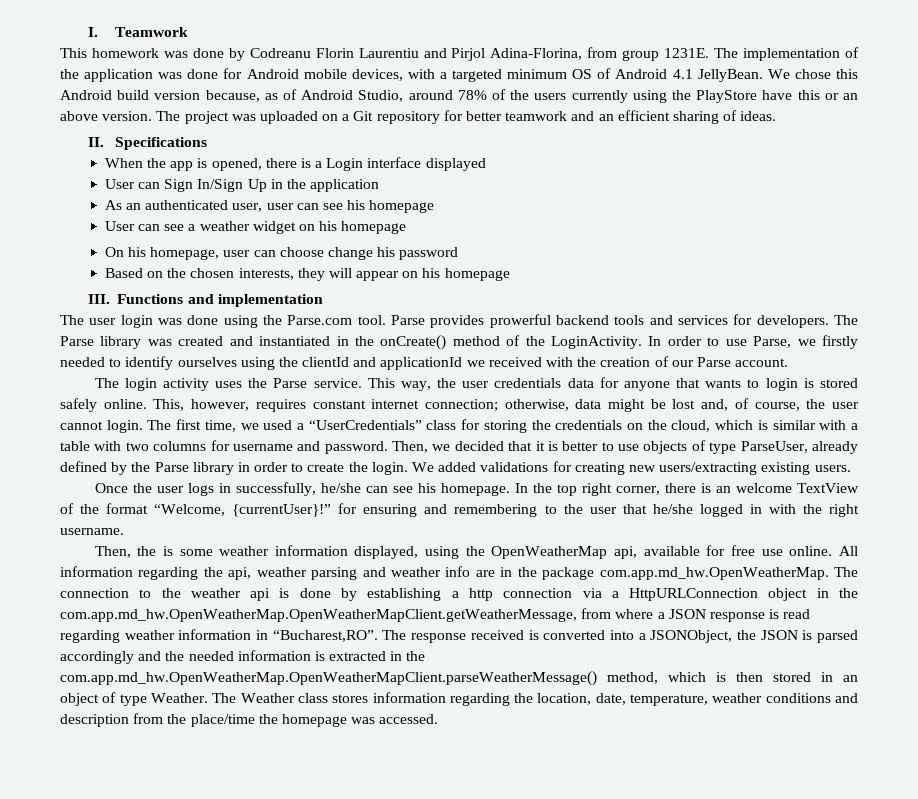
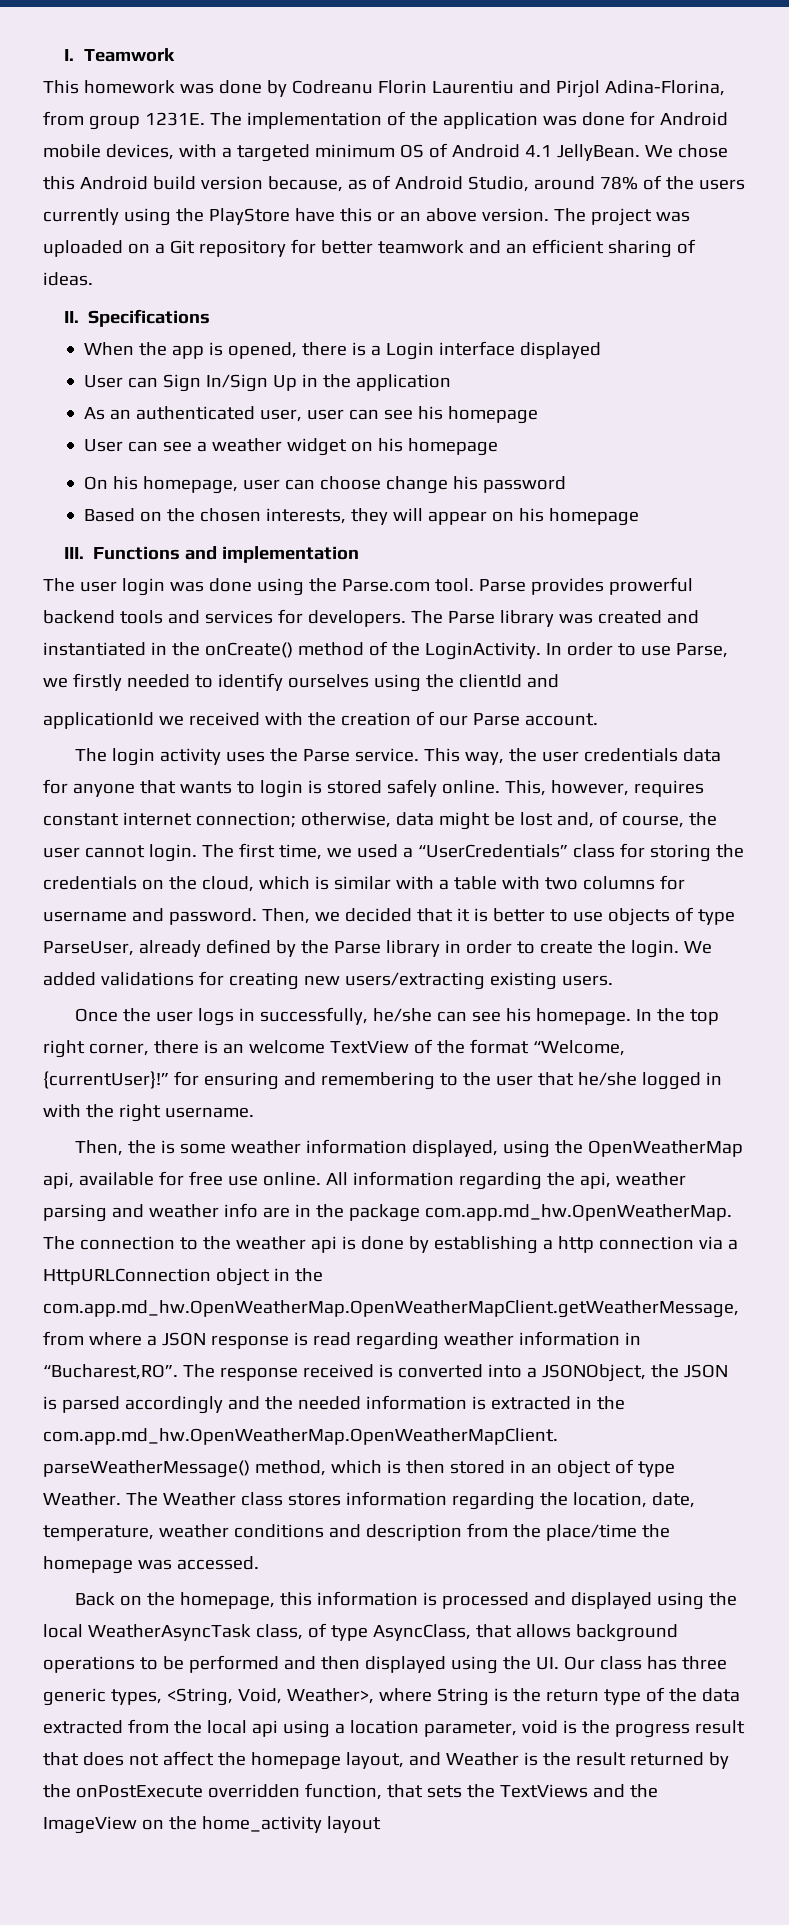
- In order to use Parse, we firstly needed to identify ourselves using the clientId and applicationId we received with the creation of our Parse account.
+ In order to use Parse, we firstly needed to identify ourselves using the clientId and
+ applicationId we received with the creation of our Parse account.
+ Back on the homepage, this information is processed and displayed using the local WeatherAsyncTask class, of type AsyncClass, that allows background operations to be performed and then displayed using the UI. Our class has three generic types, <String, Void, Weather>, where String is the return type of the data extracted from the local api using a location parameter, void is the progress result that does not affect the homepage layout, and Weather is the result returned by the onPostExecute overridden function, that sets the TextViews and the ImageView on the home_activity layout

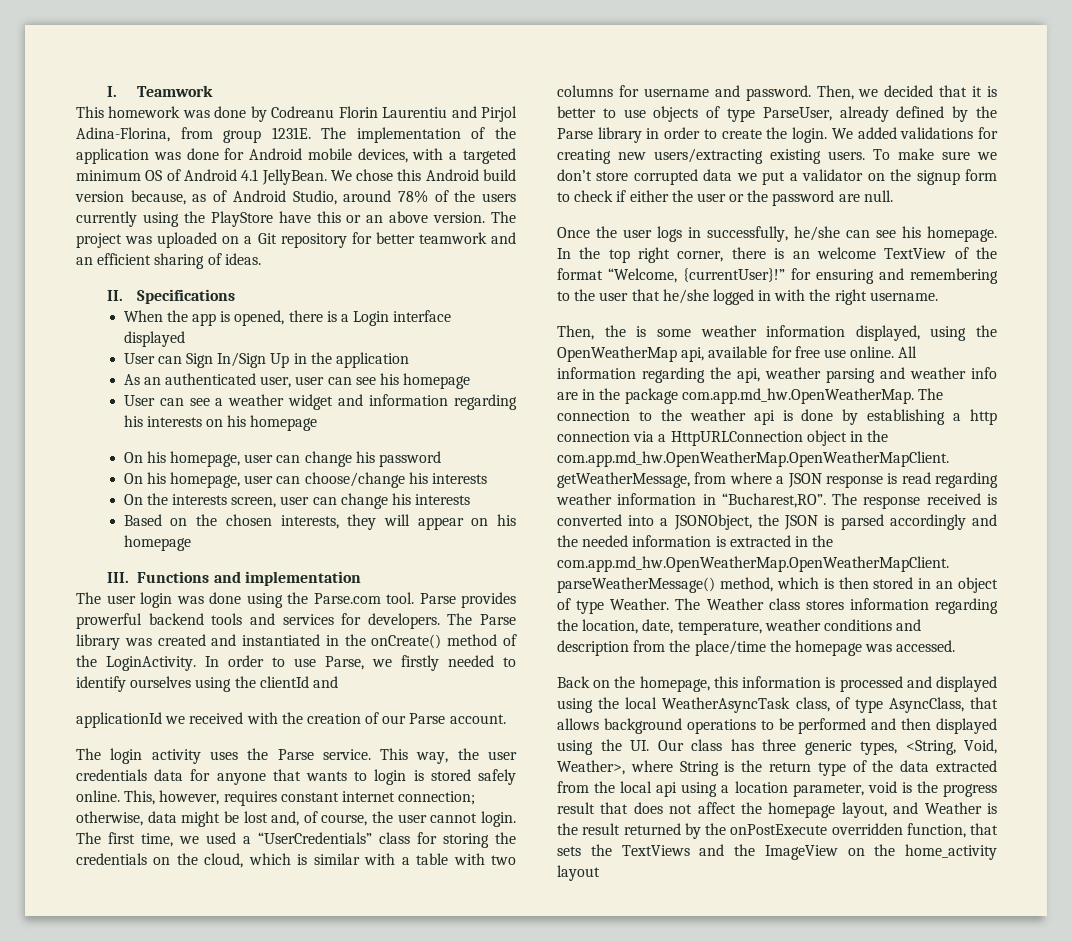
- User can see a weather widget on his homepage
+ User can see a weather widget and information regarding his interests on his homepage
- On his homepage, user can choose change his password
+ On his homepage, user can change his password
+ On his homepage, user can choose/change his interests
+ On the interests screen, user can change his interests
+ To make sure we don’t store corrupted data we put a validator on the signup form to check if either the user or the password are null.

